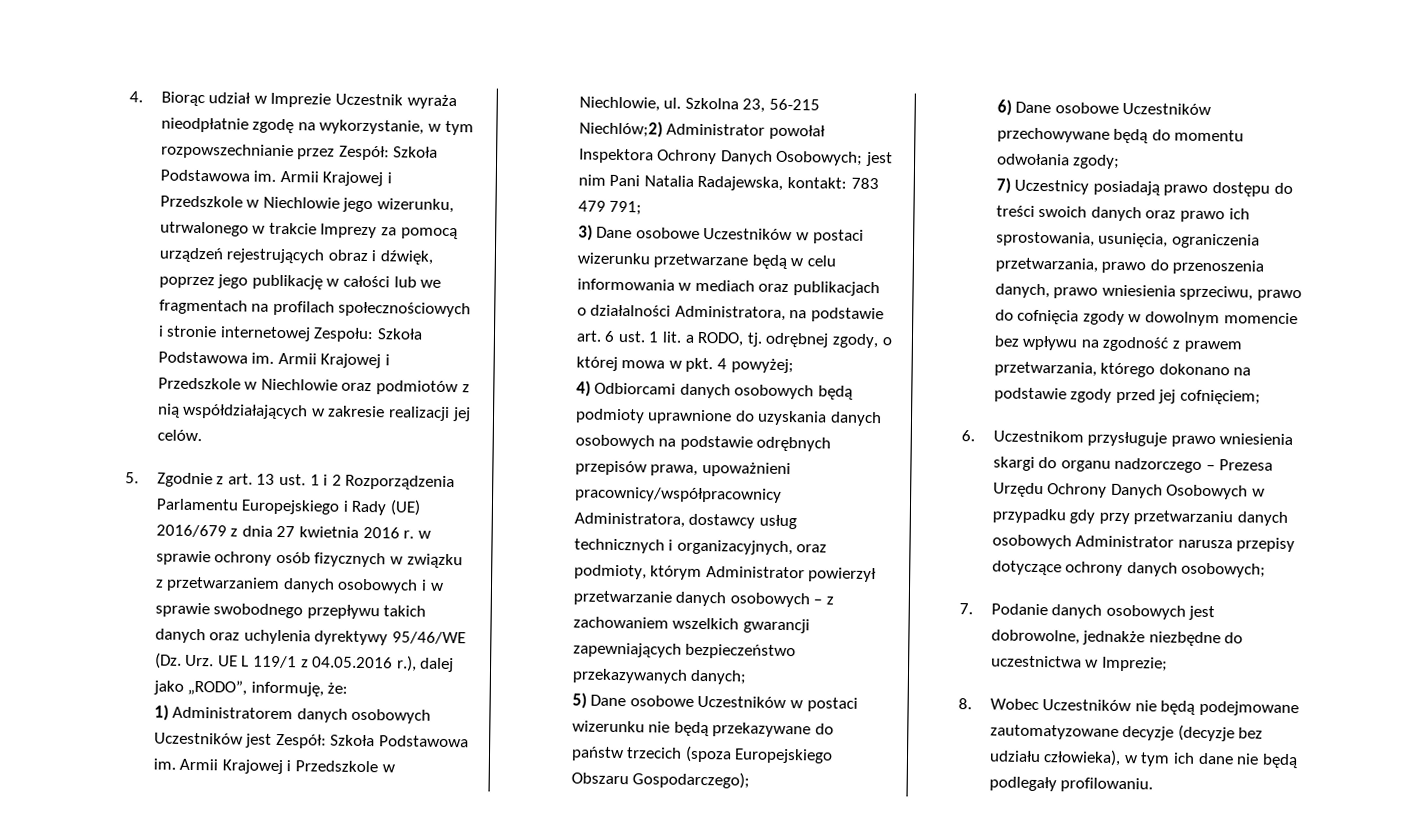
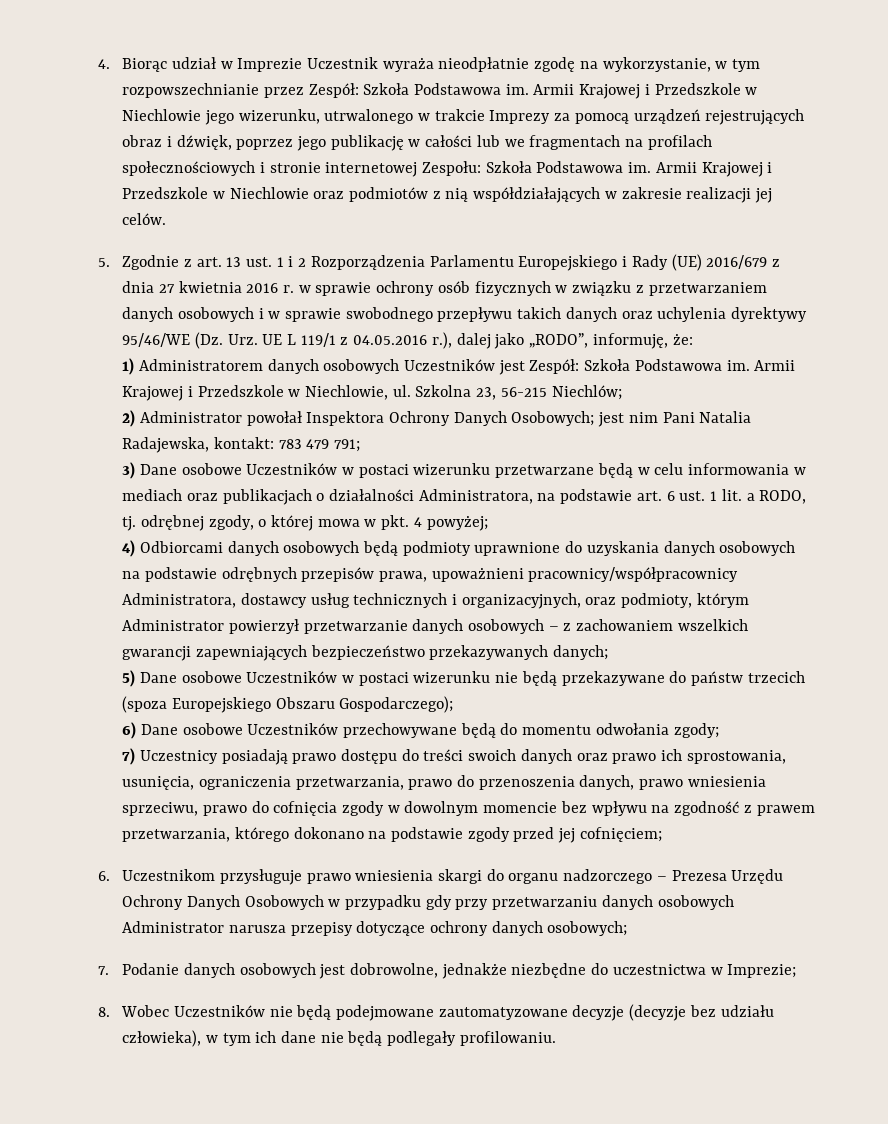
- Szkolna 23, 56-215 Niechlów;2) Administrator powołał Inspektora Ochrony Danych Osobowych; jest nim Pani Natalia Radajewska, kontakt: 783 479 791;
+ Szkolna 23, 56-215 Niechlów;
+ 2) Administrator powołał Inspektora Ochrony Danych Osobowych; jest nim Pani Natalia Radajewska, kontakt: 783 479 791;

